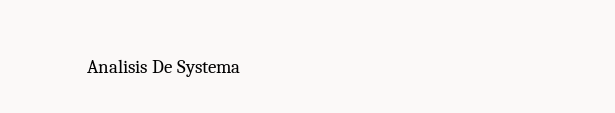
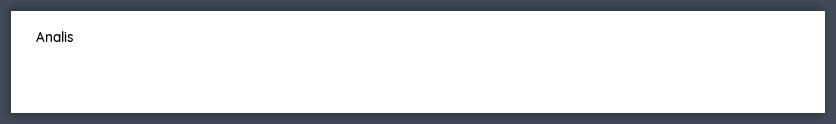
- Analisis De Systema
+ Analis

